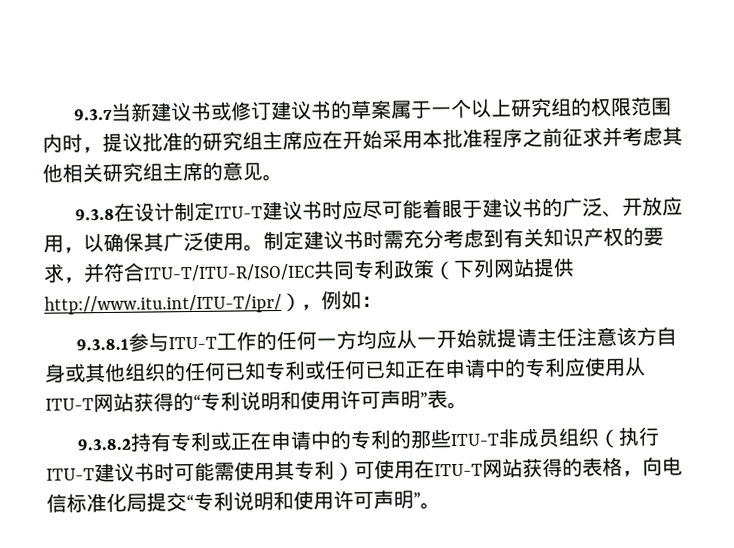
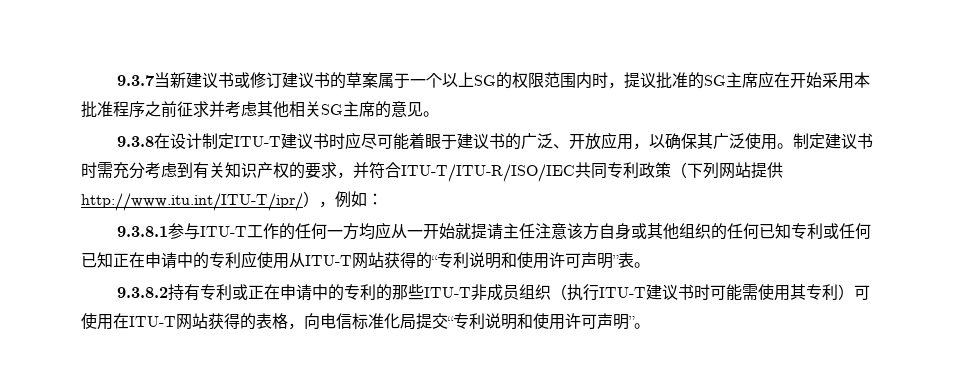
- 9.3.7当新建议书或修订建议书的草案属于一个以上研究组的权限范围内时，提议批准的研究组主席应在开始采用本批准程序之前征求并考虑其他相关研究组主席的意见。
+ 9.3.7当新建议书或修订建议书的草案属于一个以上SG的权限范围内时，提议批准的SG主席应在开始采用本批准程序之前征求并考虑其他相关SG主席的意见。

